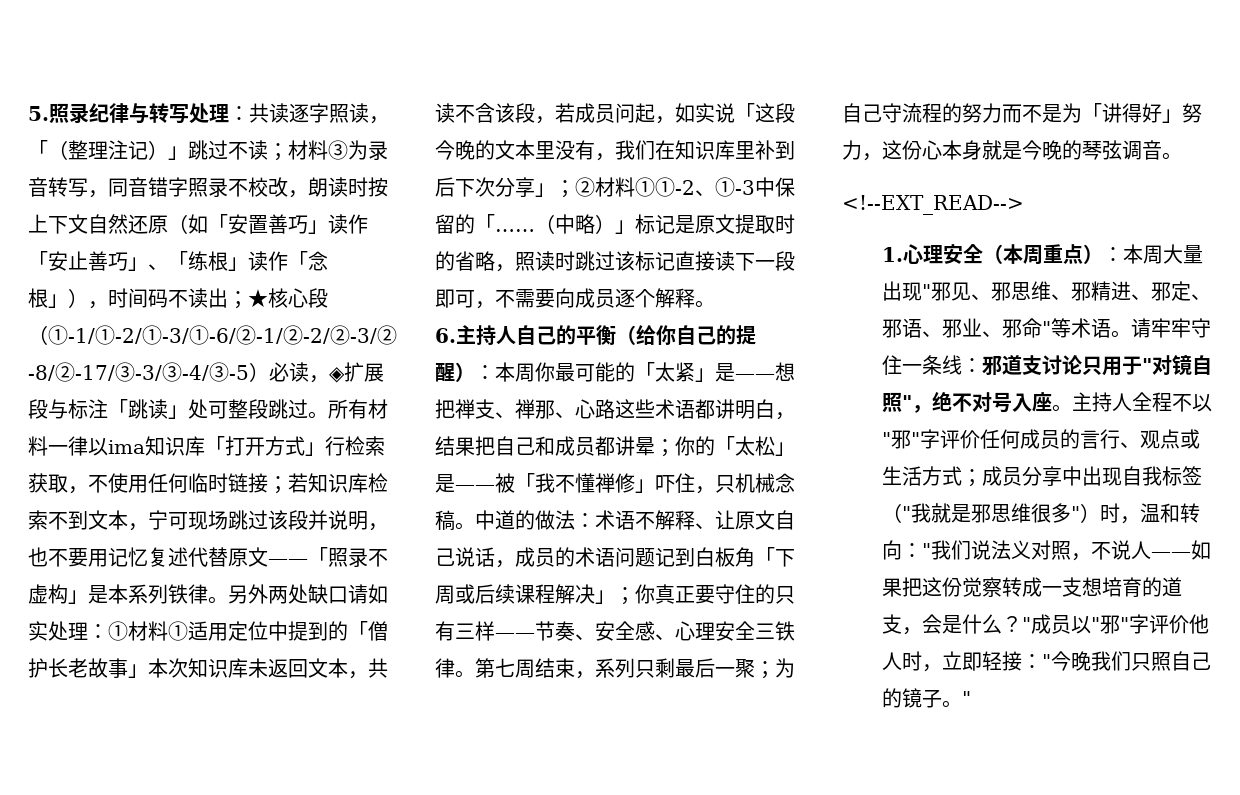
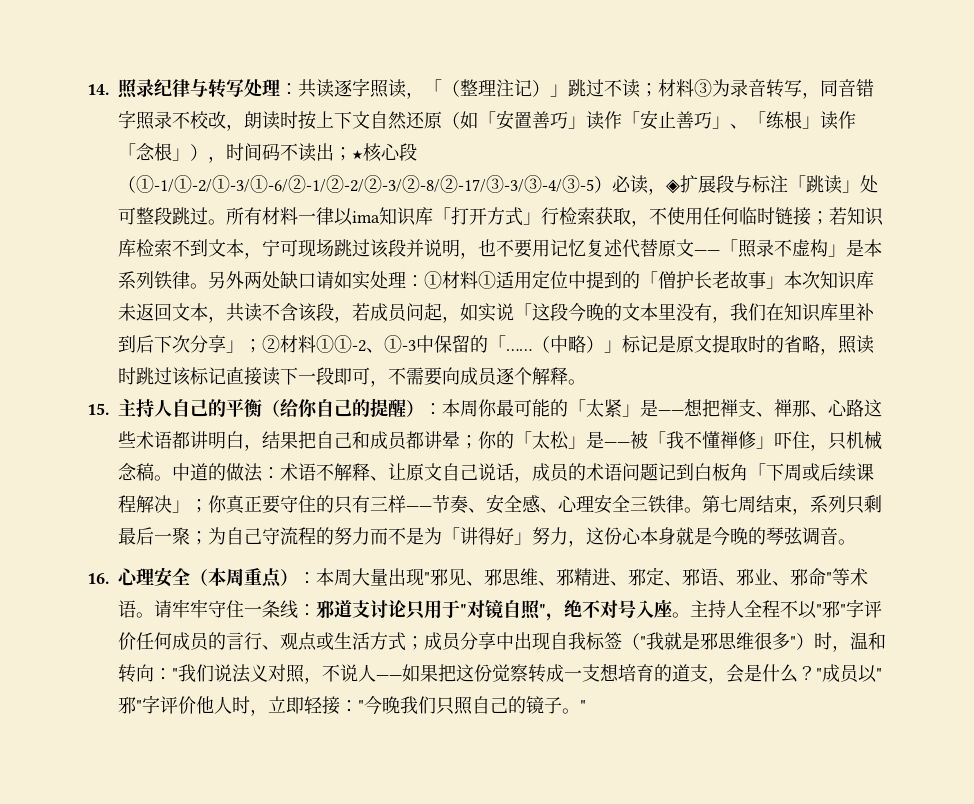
- 5.照录纪律与转写处理：
+ 14.照录纪律与转写处理：
- 6.主持人自己的平衡（给你自己的提醒）：本周你最可能的「太紧」是——想把禅支、禅那、心路这些术语都讲明白，结果把自己和成员都讲晕；你的「太松」是——被「我不懂禅修」吓住，只机械念稿。
+ 15.主持人自己的平衡（给你自己的提醒）：本周你最可能的「太紧」是——想把禅支、禅那、心路这些术语都讲明白，结果把自己和成员都讲晕；你的「太松」是——被「我不懂禅修」吓住，只机械念稿。
- <!--EXT_READ-->
- 1.心理安全（本周重点）：本周大量出现"邪见、邪思维、邪精进、邪定、邪语、邪业、邪命"等术语。
+ 16.心理安全（本周重点）：本周大量出现"邪见、邪思维、邪精进、邪定、邪语、邪业、邪命"等术语。

